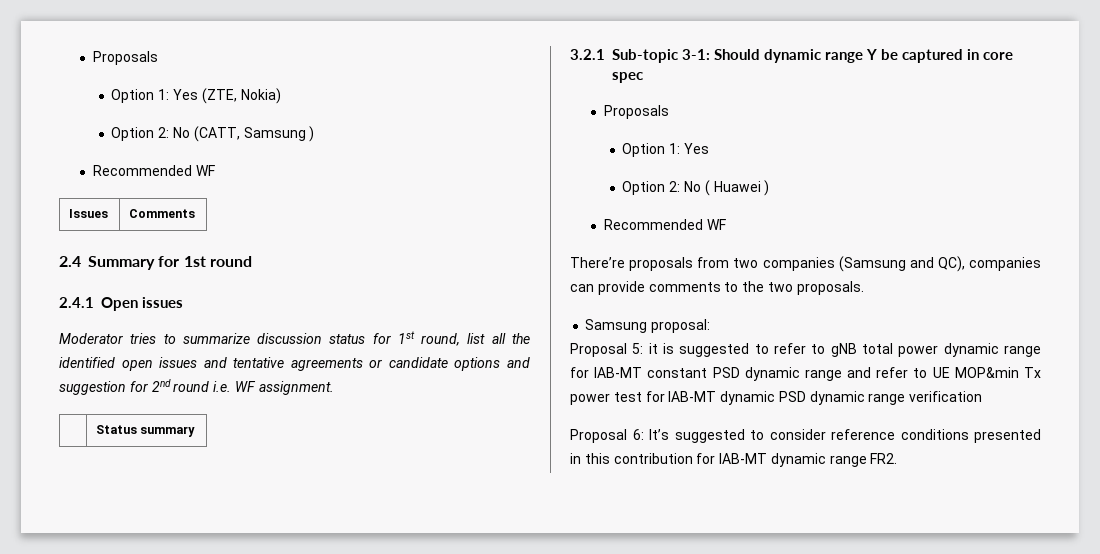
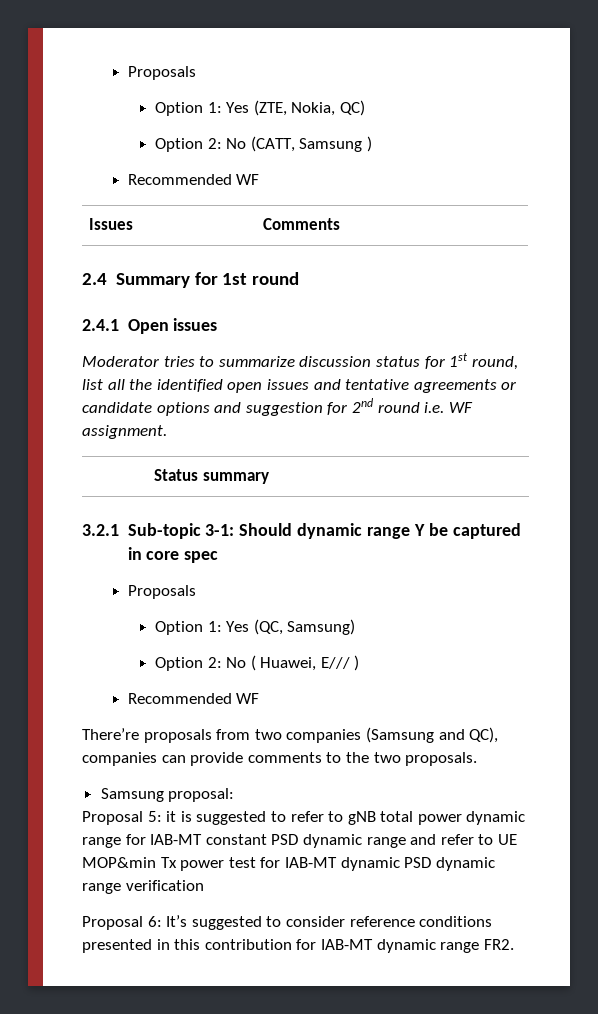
- Option 1: Yes (ZTE, Nokia)
+ Option 1: Yes (ZTE, Nokia, QC)
  3.2.1 Sub-topic 3-1: Should dynamic range Y be captured in core spec
  Proposals
- Option 1: Yes
+ Option 1: Yes (QC, Samsung)
- Option 2: No ( Huawei )
+ Option 2: No ( Huawei, E/// )

